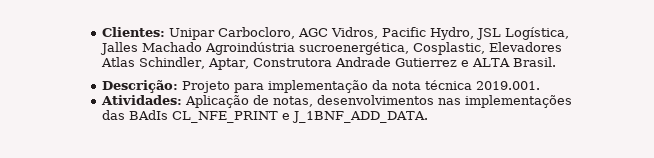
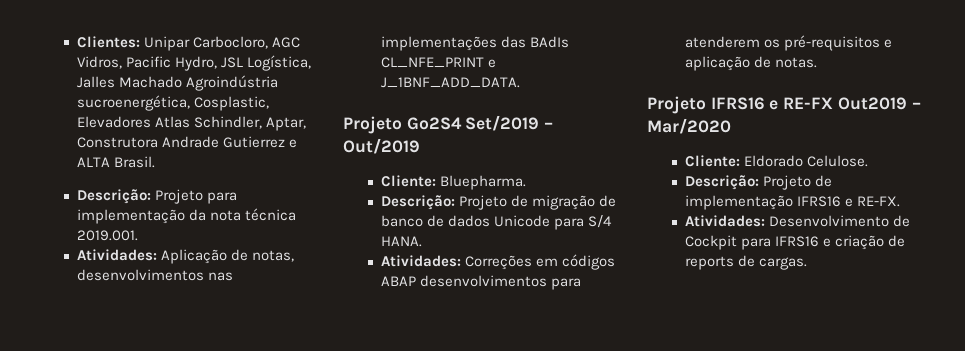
+ Projeto Go2S4 Set/2019 – Out/2019
+ Cliente: Bluepharma.
+ Descrição: Projeto de migração de banco de dados Unicode para S/4 HANA.
+ Atividades: Correções em códigos ABAP desenvolvimentos para atenderem os pré-requisitos e aplicação de notas.
+ Projeto IFRS16 e RE-FX Out2019 – Mar/2020
+ Cliente: Eldorado Celulose.
+ Descrição: Projeto de implementação IFRS16 e RE-FX.
+ Atividades: Desenvolvimento de Cockpit para IFRS16 e criação de reports de cargas.

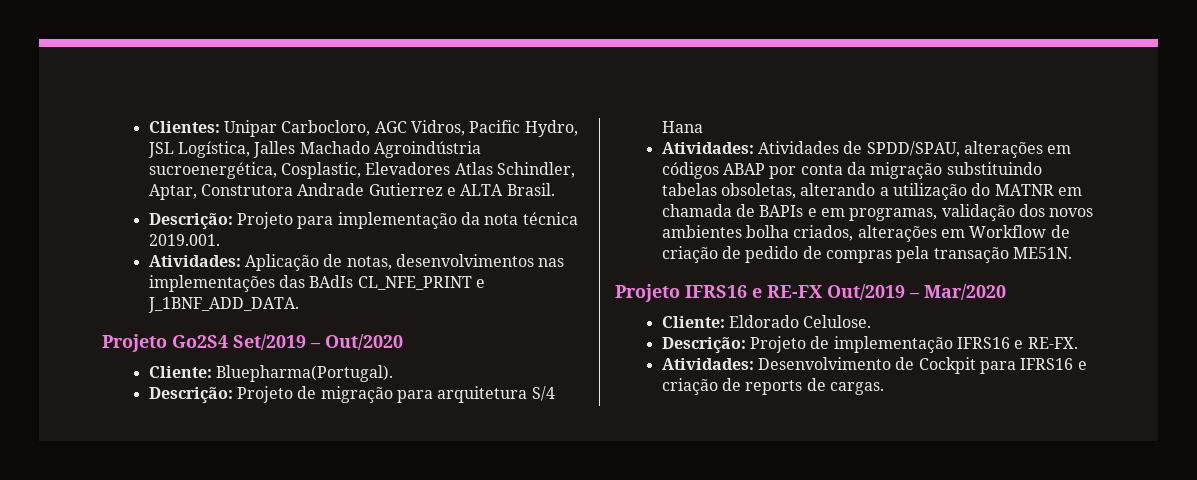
- Projeto Go2S4 Set/2019 – Out/2019
- Cliente: Bluepharma.
+ Projeto Go2S4 Set/2019 – Out/2020
+ Cliente: Bluepharma(Portugal).
- Descrição: Projeto de migração de banco de dados Unicode para S/4 HANA.
- Atividades: Correções em códigos ABAP desenvolvimentos para atenderem os pré-requisitos e aplicação de notas.
+ Descrição: Projeto de migração para arquitetura S/4 Hana
+ Atividades: Atividades de SPDD/SPAU, alterações em códigos ABAP por conta da migração substituindo tabelas obsoletas, alterando a utilização do MATNR em chamada de BAPIs e em programas, validação dos novos ambientes bolha criados, alterações em Workflow de criação de pedido de compras pela transação ME51N.
- Projeto IFRS16 e RE-FX Out2019 – Mar/2020
+ Projeto IFRS16 e RE-FX Out/2019 – Mar/2020

